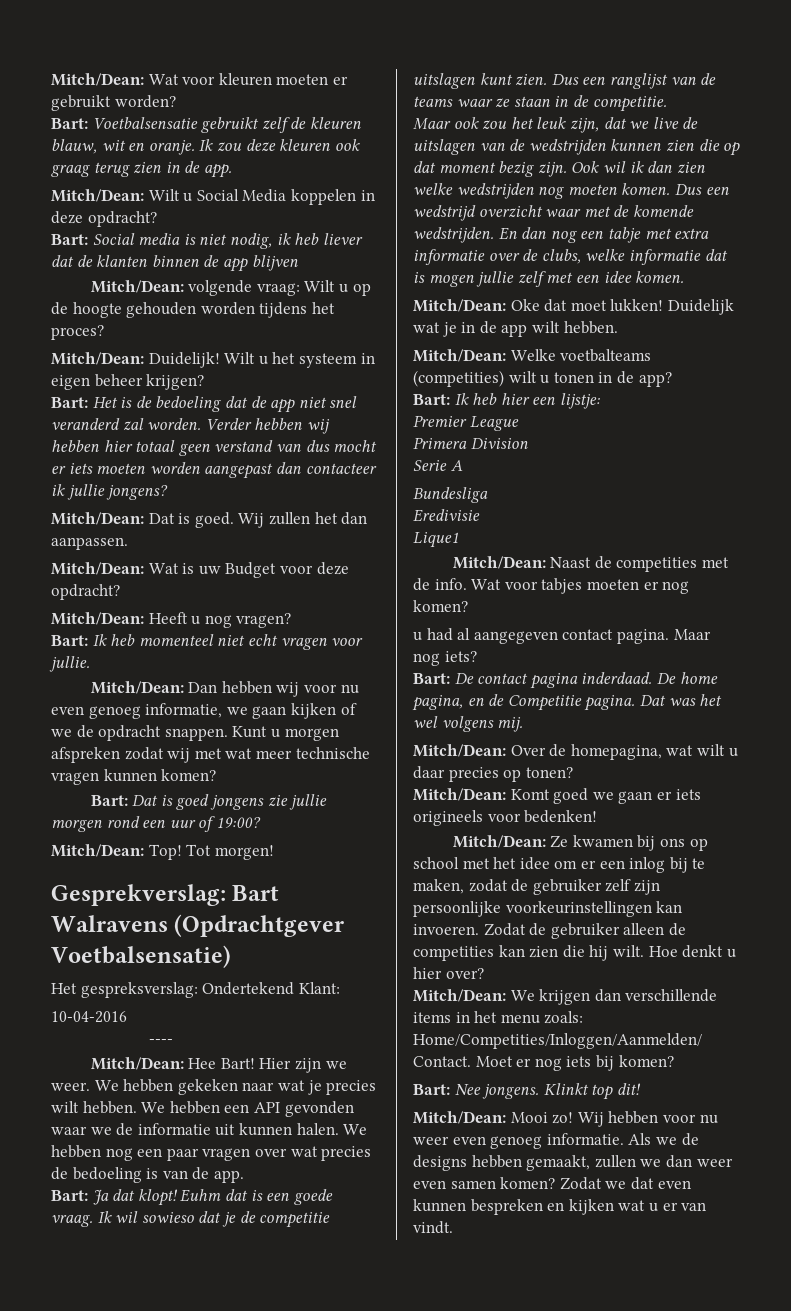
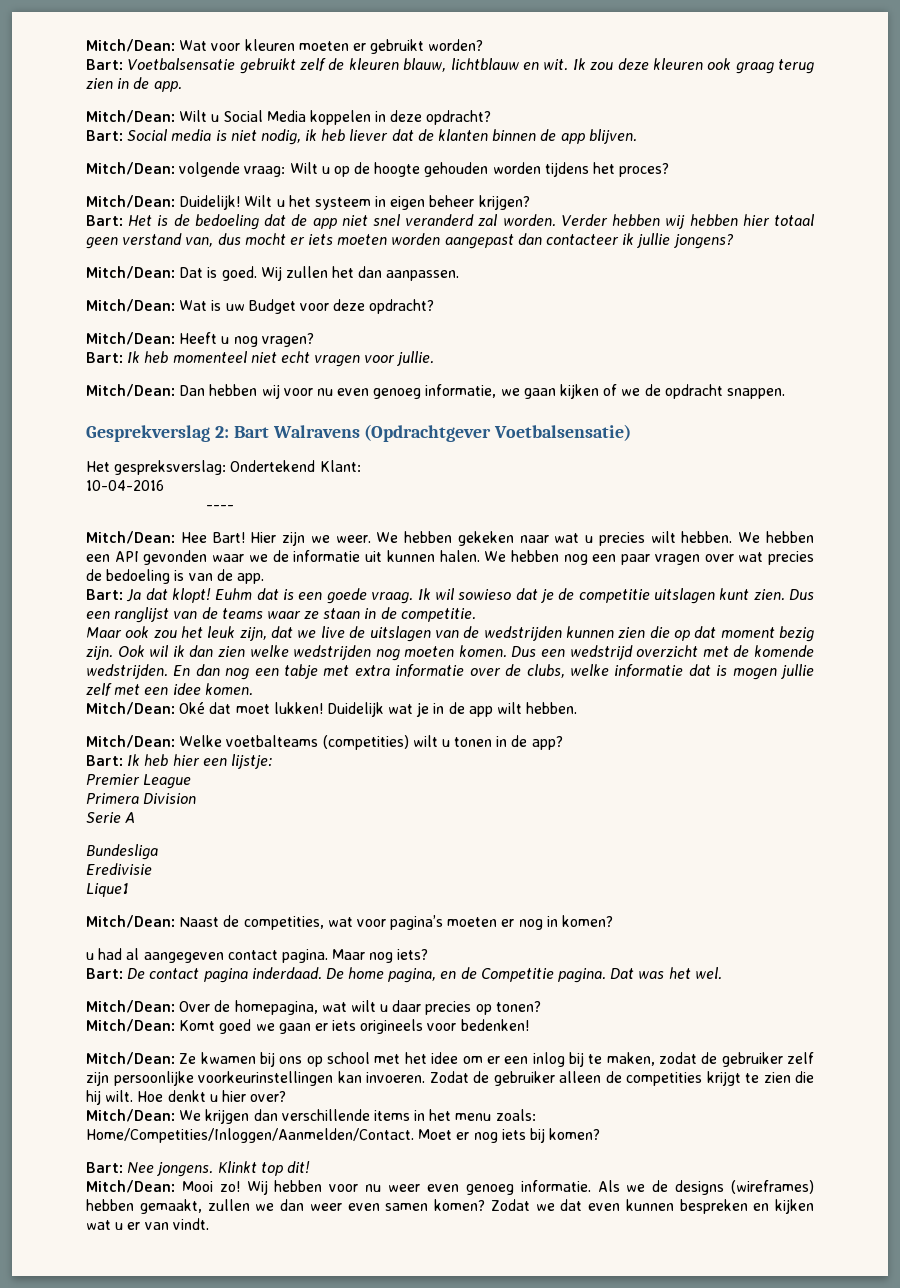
- Bart: Voetbalsensatie gebruikt zelf de kleuren blauw, wit en oranje.
+ Bart: Voetbalsensatie gebruikt zelf de kleuren blauw, lichtblauw en wit.
- Bart: Social media is niet nodig, ik heb liever dat de klanten binnen de app blijven
+ Bart: Social media is niet nodig, ik heb liever dat de klanten binnen de app blijven.
- Verder hebben wij hebben hier totaal geen verstand van dus mocht er iets moeten worden aangepast dan contacteer ik jullie jongens?
+ Verder hebben wij hebben hier totaal geen verstand van, dus mocht er iets moeten worden aangepast dan contacteer ik jullie jongens?
- Mitch/Dean: Dan hebben wij voor nu even genoeg informatie, we gaan kijken of we de opdracht snappen. Kunt u morgen afspreken zodat wij met wat meer technische vragen kunnen komen?
- Bart: Dat is goed jongens zie jullie morgen rond een uur of 19:00?
- Mitch/Dean: Top! Tot morgen!
- Gesprekverslag: Bart Walravens (Opdrachtgever Voetbalsensatie)
+ Mitch/Dean: Dan hebben wij voor nu even genoeg informatie, we gaan kijken of we de opdracht snappen.
+ Gesprekverslag 2: Bart Walravens (Opdrachtgever Voetbalsensatie)
- We hebben gekeken naar wat je precies wilt hebben.
+ We hebben gekeken naar wat u precies wilt hebben.
- Dus een wedstrijd overzicht waar met de komende wedstrijden.
+ Dus een wedstrijd overzicht met de komende wedstrijden.
- Mitch/Dean: Oke dat moet lukken!
+ Mitch/Dean: Oké dat moet lukken!
- Mitch/Dean: Naast de competities met de info. Wat voor tabjes moeten er nog komen?
+ Mitch/Dean: Naast de competities, wat voor pagina’s moeten er nog in komen?
- Dat was het wel volgens mij.
+ Dat was het wel.
- Zodat de gebruiker alleen de competities kan zien die hij wilt.
+ Zodat de gebruiker alleen de competities krijgt te zien die hij wilt.
- Als we de designs hebben gemaakt, zullen we dan weer even samen komen?
+ Als we de designs (wireframes) hebben gemaakt, zullen we dan weer even samen komen?

